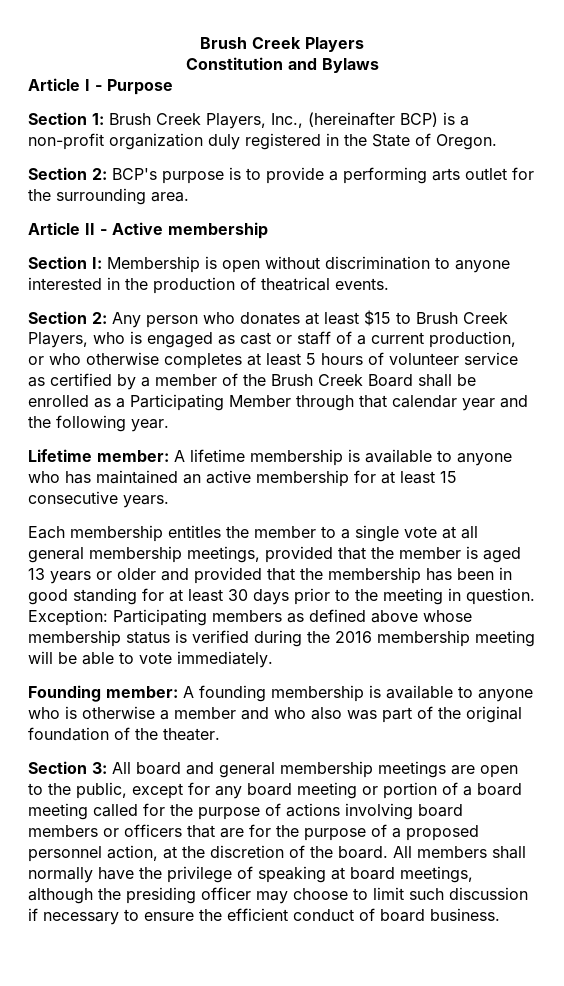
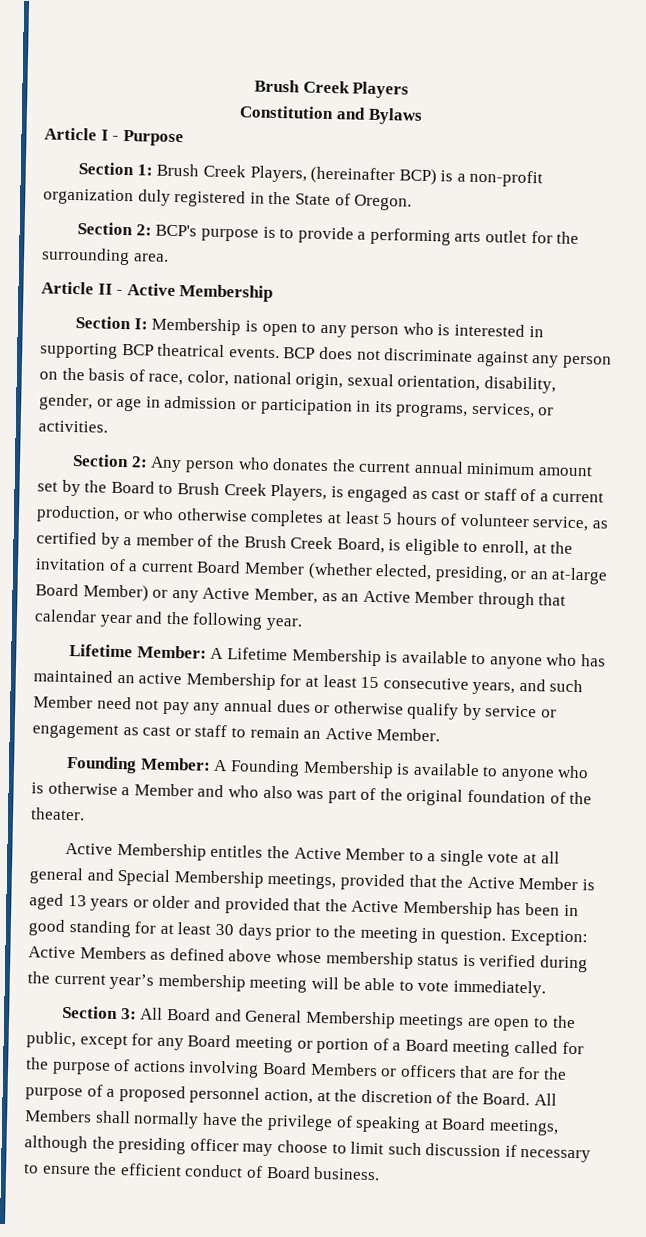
- Section 1: Brush Creek Players, Inc., (hereinafter BCP) is a non-profit organization duly registered in the State of Oregon.
+ Section 1: Brush Creek Players, (hereinafter BCP) is a non-profit organization duly registered in the State of Oregon.
- Article II - Active membership
+ Article II - Active Membership
- Section I: Membership is open without discrimination to anyone interested in the production of theatrical events.
+ Section I: Membership is open to any person who is interested in supporting BCP theatrical events. BCP does not discriminate against any person on the basis of race, color, national origin, sexual orientation, disability, gender, or age in admission or participation in its programs, services, or activities.
- Section 2: Any person who donates at least $15 to Brush Creek Players, who is engaged as cast or staff of a current production, or who otherwise completes at least 5 hours of volunteer service as certified by a member of the Brush Creek Board shall be enrolled as a Participating Member through that calendar year and the following year.
+ Section 2: Any person who donates the current annual minimum amount set by the Board to Brush Creek Players, is engaged as cast or staff of a current production, or who otherwise completes at least 5 hours of volunteer service, as certified by a member of the Brush Creek Board, is eligible to enroll, at the invitation of a current Board Member (whether elected, presiding, or an at-large Board Member) or any Active Member, as an Active Member through that calendar year and the following year.
- Lifetime member: A lifetime membership is available to anyone who has maintained an active membership for at least 15 consecutive years.
- Each membership entitles the member to a single vote at all general membership meetings, provided that the member is aged 13 years or older and provided that the membership has been in good standing for at least 30 days prior to the meeting in question.
+ Lifetime Member: A Lifetime Membership is available to anyone who has maintained an active Membership for at least 15 consecutive years, and such Member need not pay any annual dues or otherwise qualify by service or engagement as cast or staff to remain an Active Member.
+ Founding Member: A Founding Membership is available to anyone who is otherwise a Member and who also was part of the original foundation of the theater.
+ Active Membership entitles the Active Member to a single vote at all general and Special Membership meetings, provided that the Active Member is aged 13 years or older and provided that the Active Membership has been in good standing for at least 30 days prior to the meeting in question.
- Exception: Participating members as defined above whose membership status is verified during the 2016 membership meeting will be able to vote immediately.
+ Exception: Active Members as defined above whose membership status is verified during the current year’s membership meeting will be able to vote immediately.
- Founding member: A founding membership is available to anyone who is otherwise a member and who also was part of the original foundation of the theater.
- All board and general membership meetings are open to the public, except for any board meeting or portion of a board meeting called for the purpose of actions involving board members or officers that are for the purpose of a proposed personnel action, at the discretion of the board. All members shall normally have the privilege of speaking at board meetings, although the presiding officer may choose to limit such discussion if necessary to ensure the efficient conduct of board business.
+ All Board and General Membership meetings are open to the public, except for any Board meeting or portion of a Board meeting called for the purpose of actions involving Board Members or officers that are for the purpose of a proposed personnel action, at the discretion of the Board. All Members shall normally have the privilege of speaking at Board meetings, although the presiding officer may choose to limit such discussion if necessary to ensure the efficient conduct of Board business.

